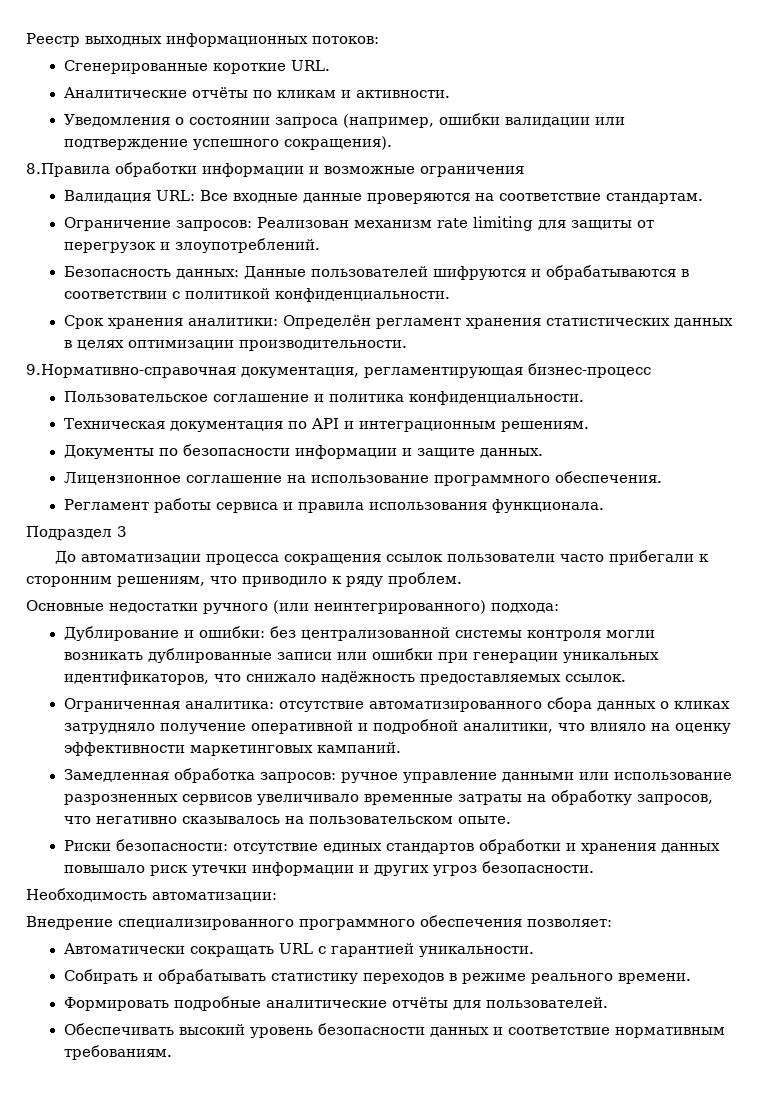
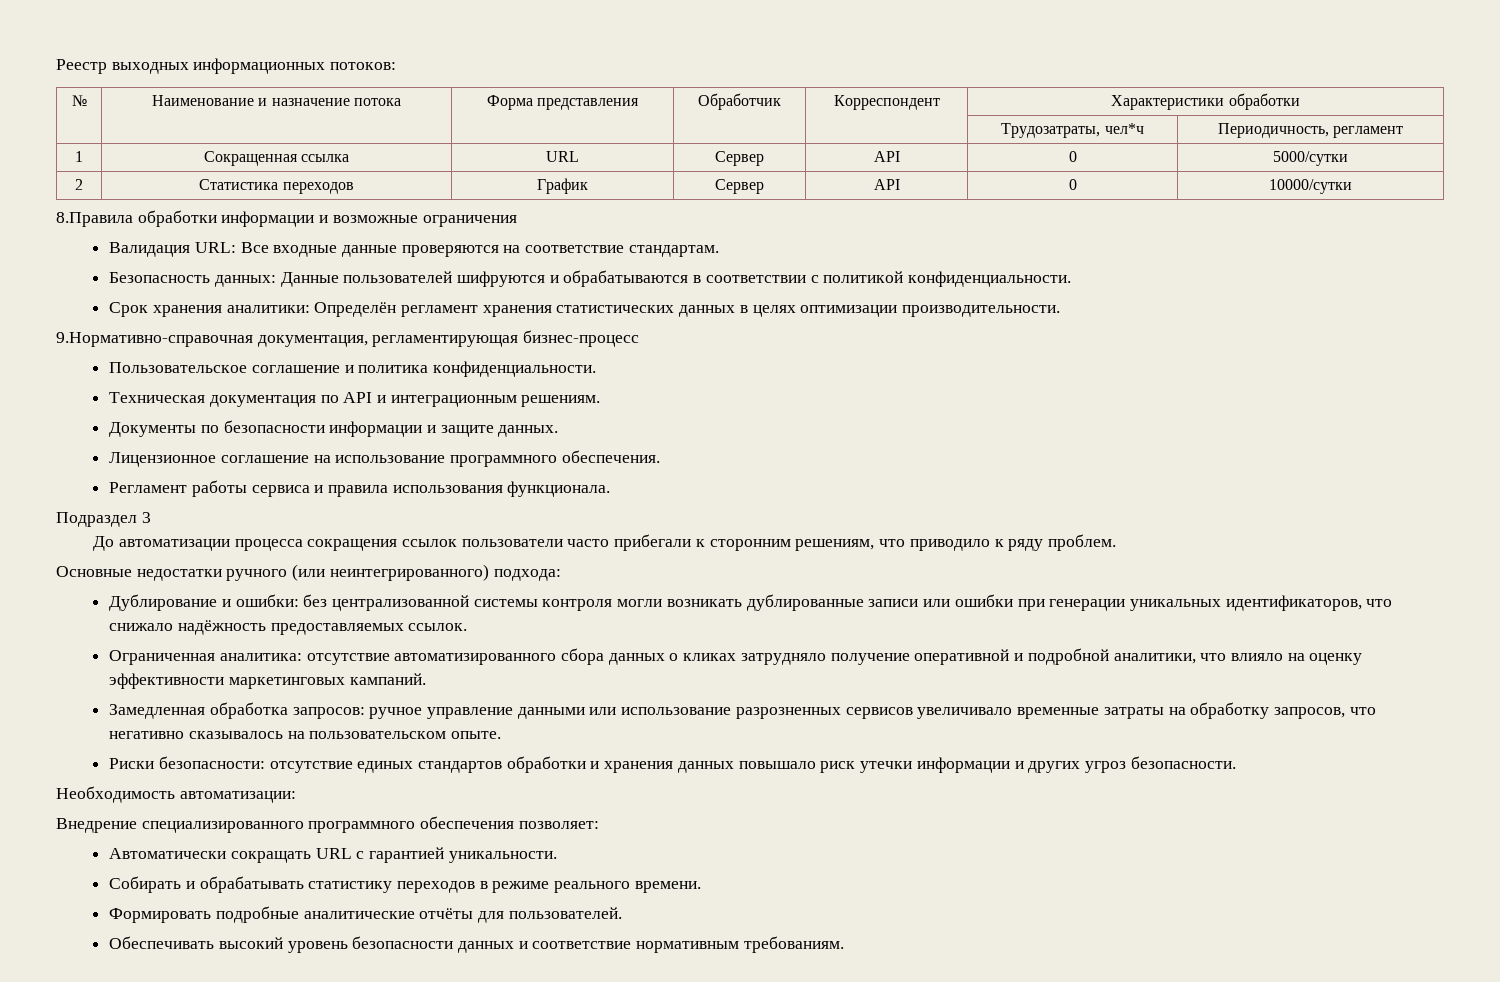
- Сгенерированные короткие URL.
- Аналитические отчёты по кликам и активности.
- Уведомления о состоянии запроса (например, ошибки валидации или подтверждение успешного сокращения).
+ № | Наименование и назначение потока | Форма представления | Обработчик | Корреспондент | Характеристики обработки
+ | | | | | Трудозатраты, чел*ч | Периодичность, регламент
+ 1 | Сокращенная ссылка | URL | Сервер | API | 0 | 5000/сутки
+ 2 | Статистика переходов | График | Сервер | API | 0 | 10000/сутки
- Ограничение запросов: Реализован механизм rate limiting для защиты от перегрузок и злоупотреблений.

